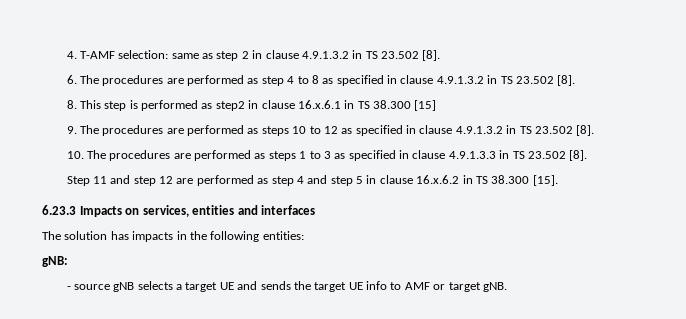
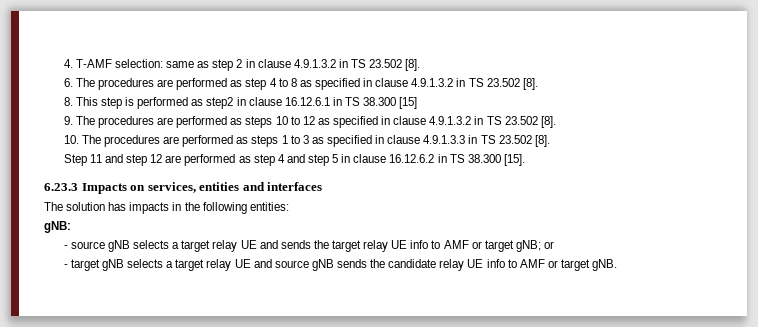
- 8. This step is performed as step2 in clause 16.x.6.1 in TS 38.300 [15]
+ 8. This step is performed as step2 in clause 16.12.6.1 in TS 38.300 [15]
- Step 11 and step 12 are performed as step 4 and step 5 in clause 16.x.6.2 in TS 38.300 [15].
+ Step 11 and step 12 are performed as step 4 and step 5 in clause 16.12.6.2 in TS 38.300 [15].
- - source gNB selects a target UE and sends the target UE info to AMF or target gNB.
+ - source gNB selects a target relay UE and sends the target relay UE info to AMF or target gNB; or
+ - target gNB selects a target relay UE and source gNB sends the candidate relay UE info to AMF or target gNB.

